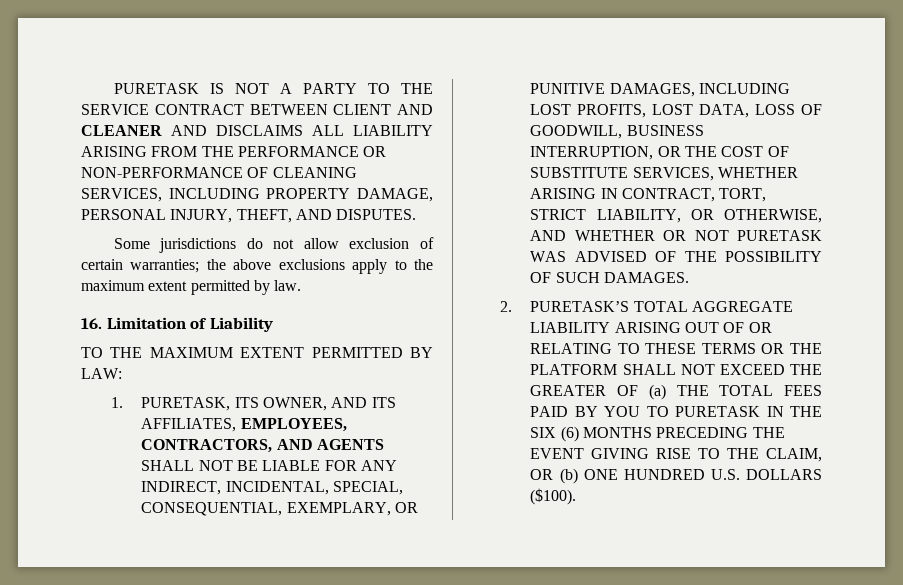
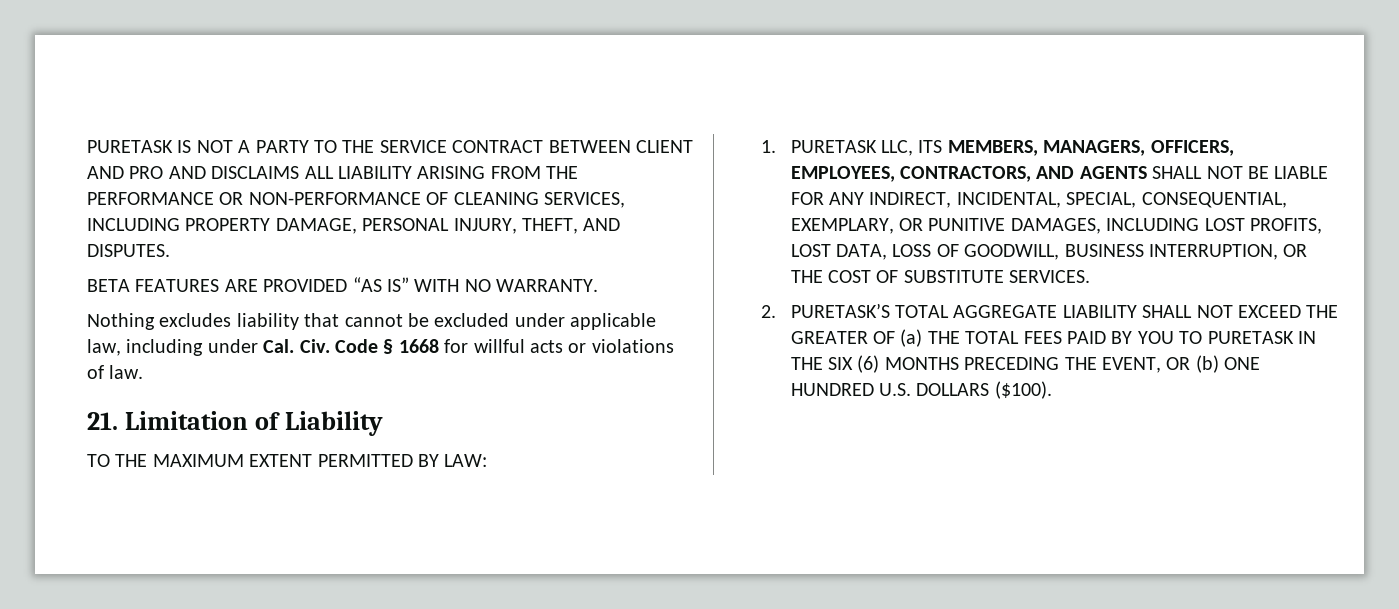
- PURETASK IS NOT A PARTY TO THE SERVICE CONTRACT BETWEEN CLIENT AND CLEANER AND DISCLAIMS ALL LIABILITY ARISING FROM THE PERFORMANCE OR NON-PERFORMANCE OF CLEANING SERVICES, INCLUDING PROPERTY DAMAGE, PERSONAL INJURY, THEFT, AND DISPUTES.
+ PURETASK IS NOT A PARTY TO THE SERVICE CONTRACT BETWEEN CLIENT AND PRO AND DISCLAIMS ALL LIABILITY ARISING FROM THE PERFORMANCE OR NON-PERFORMANCE OF CLEANING SERVICES, INCLUDING PROPERTY DAMAGE, PERSONAL INJURY, THEFT, AND DISPUTES.
- Some jurisdictions do not allow exclusion of certain warranties; the above exclusions apply to the maximum extent permitted by law.
+ BETA FEATURES ARE PROVIDED “AS IS” WITH NO WARRANTY.
+ Nothing excludes liability that cannot be excluded under applicable law, including under Cal. Civ. Code § 1668 for willful acts or violations of law.
- 16. Limitation of Liability
+ 21. Limitation of Liability
- 1. PURETASK, ITS OWNER, AND ITS AFFILIATES, EMPLOYEES, CONTRACTORS, AND AGENTS SHALL NOT BE LIABLE FOR ANY INDIRECT, INCIDENTAL, SPECIAL, CONSEQUENTIAL, EXEMPLARY, OR PUNITIVE DAMAGES, INCLUDING LOST PROFITS, LOST DATA, LOSS OF GOODWILL, BUSINESS INTERRUPTION, OR THE COST OF SUBSTITUTE SERVICES, WHETHER ARISING IN CONTRACT, TORT, STRICT LIABILITY, OR OTHERWISE, AND WHETHER OR NOT PURETASK WAS ADVISED OF THE POSSIBILITY OF SUCH DAMAGES.
+ 1. PURETASK LLC, ITS MEMBERS, MANAGERS, OFFICERS, EMPLOYEES, CONTRACTORS, AND AGENTS SHALL NOT BE LIABLE FOR ANY INDIRECT, INCIDENTAL, SPECIAL, CONSEQUENTIAL, EXEMPLARY, OR PUNITIVE DAMAGES, INCLUDING LOST PROFITS, LOST DATA, LOSS OF GOODWILL, BUSINESS INTERRUPTION, OR THE COST OF SUBSTITUTE SERVICES.
- 2. PURETASK’S TOTAL AGGREGATE LIABILITY ARISING OUT OF OR RELATING TO THESE TERMS OR THE PLATFORM SHALL NOT EXCEED THE GREATER OF (a) THE TOTAL FEES PAID BY YOU TO PURETASK IN THE SIX (6) MONTHS PRECEDING THE EVENT GIVING RISE TO THE CLAIM, OR (b) ONE HUNDRED U.S. DOLLARS ($100).
+ 2. PURETASK’S TOTAL AGGREGATE LIABILITY SHALL NOT EXCEED THE GREATER OF (a) THE TOTAL FEES PAID BY YOU TO PURETASK IN THE SIX (6) MONTHS PRECEDING THE EVENT, OR (b) ONE HUNDRED U.S. DOLLARS ($100).

